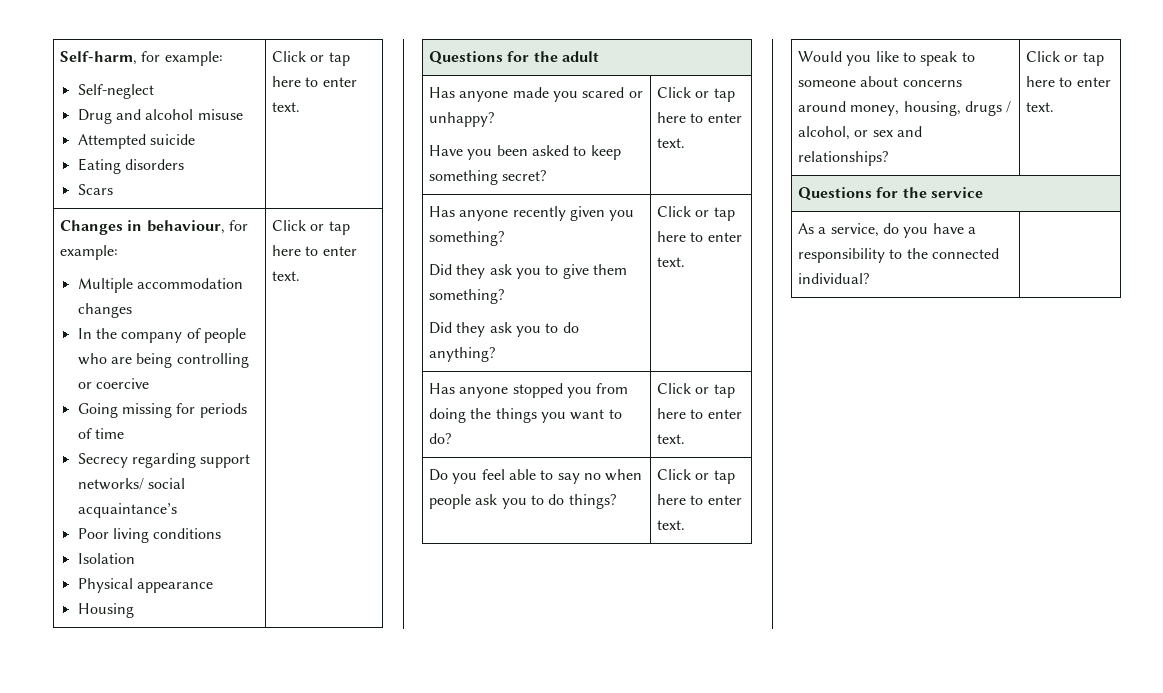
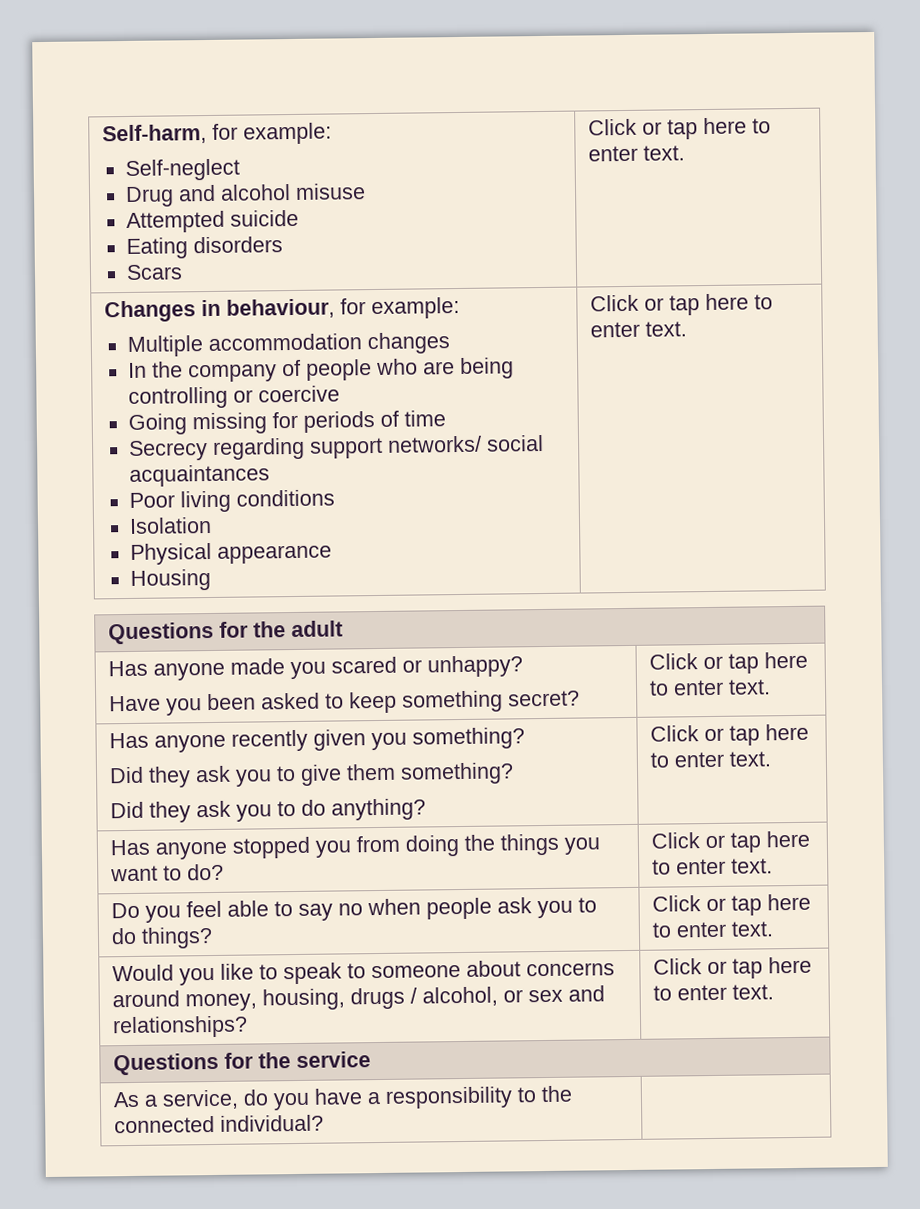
- Secrecy regarding support networks/ social acquaintance’s
+ Secrecy regarding support networks/ social acquaintances

